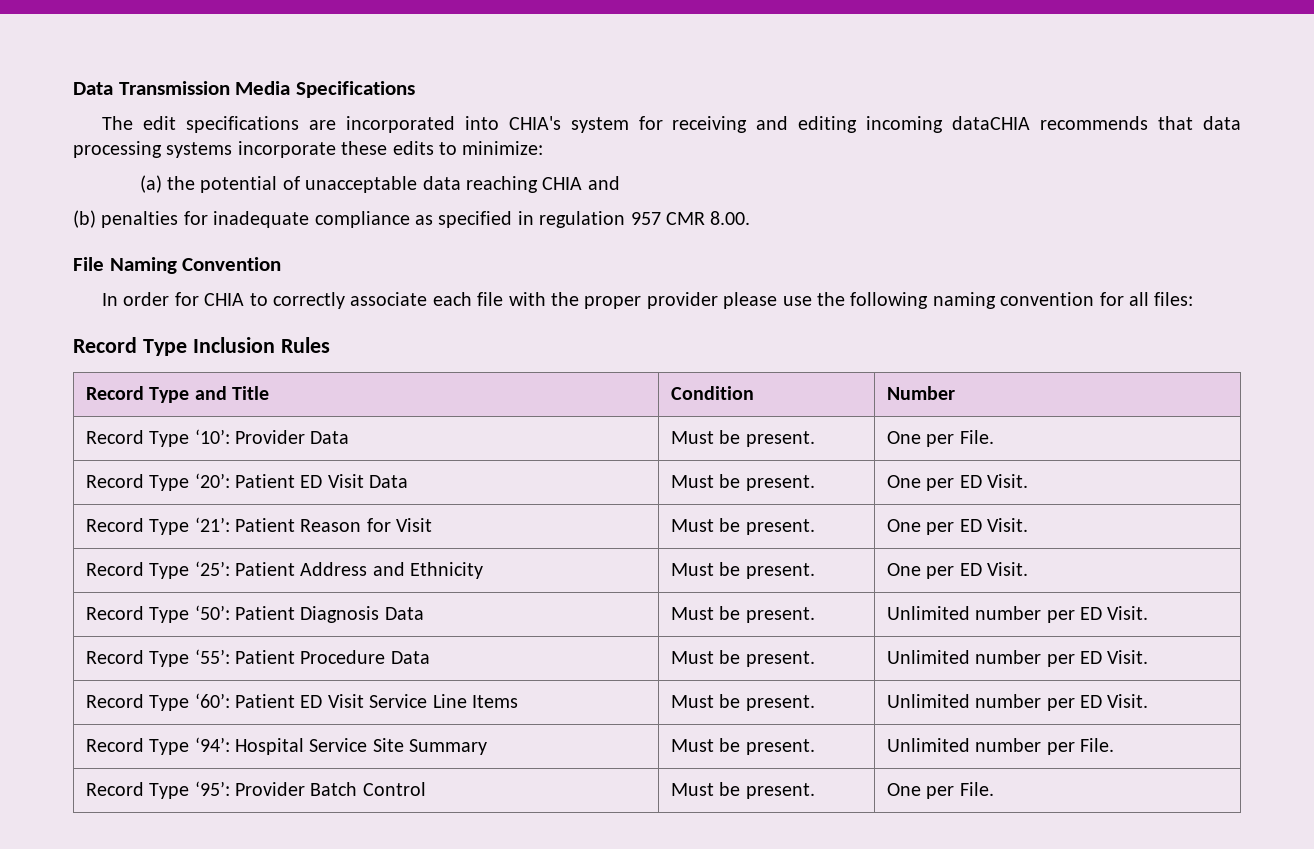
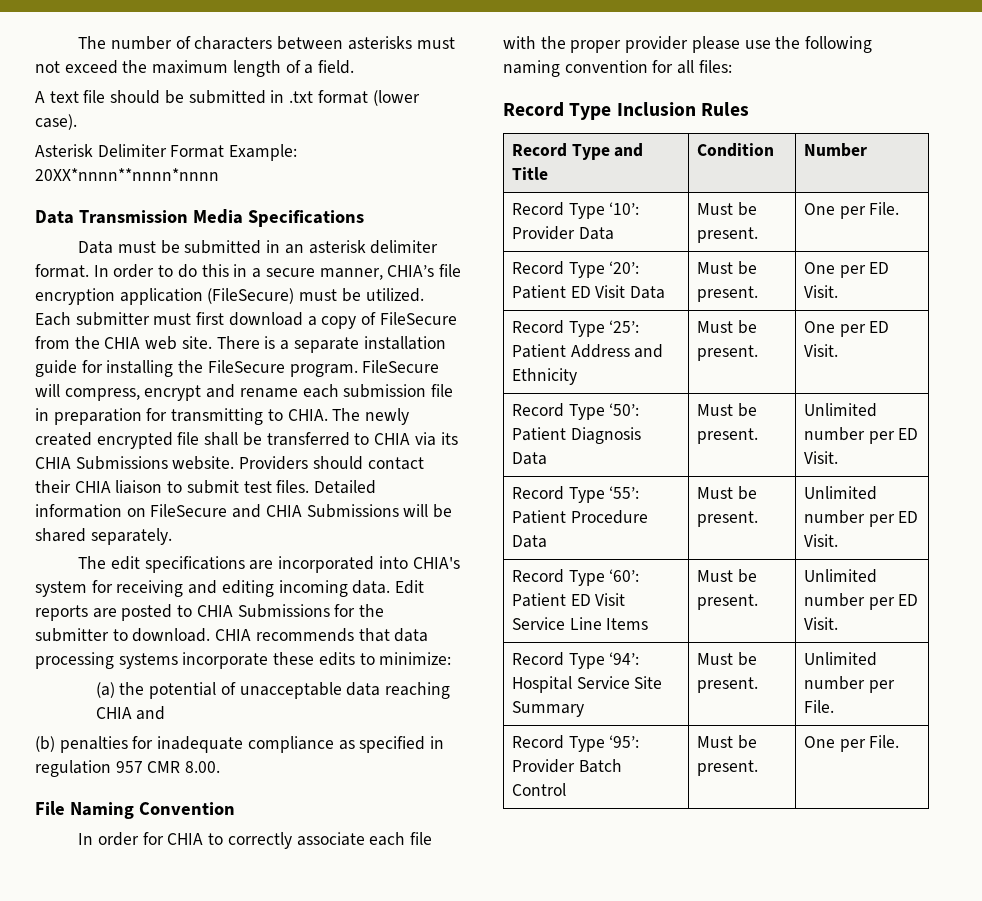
+ The number of characters between asterisks must not exceed the maximum length of a field.
+ A text file should be submitted in .txt format (lower case).
+ Asterisk Delimiter Format Example: 20XX*nnnn**nnnn*nnnn
  Data Transmission Media Specifications
+ Data must be submitted in an asterisk delimiter format. In order to do this in a secure manner, CHIA’s file encryption application (FileSecure) must be utilized. Each submitter must first download a copy of FileSecure from the CHIA web site. There is a separate installation guide for installing the FileSecure program. FileSecure will compress, encrypt and rename each submission file in preparation for transmitting to CHIA. The newly created encrypted file shall be transferred to CHIA via its CHIA Submissions website. Providers should contact their CHIA liaison to submit test files. Detailed information on FileSecure and CHIA Submissions will be shared separately.
- The edit specifications are incorporated into CHIA's system for receiving and editing incoming dataCHIA recommends that data processing systems incorporate these edits to minimize:
+ The edit specifications are incorporated into CHIA's system for receiving and editing incoming data. Edit reports are posted to CHIA Submissions for the submitter to download. CHIA recommends that data processing systems incorporate these edits to minimize:
- Record Type ‘21’: Patient Reason for Visit | Must be present. | One per ED Visit.

